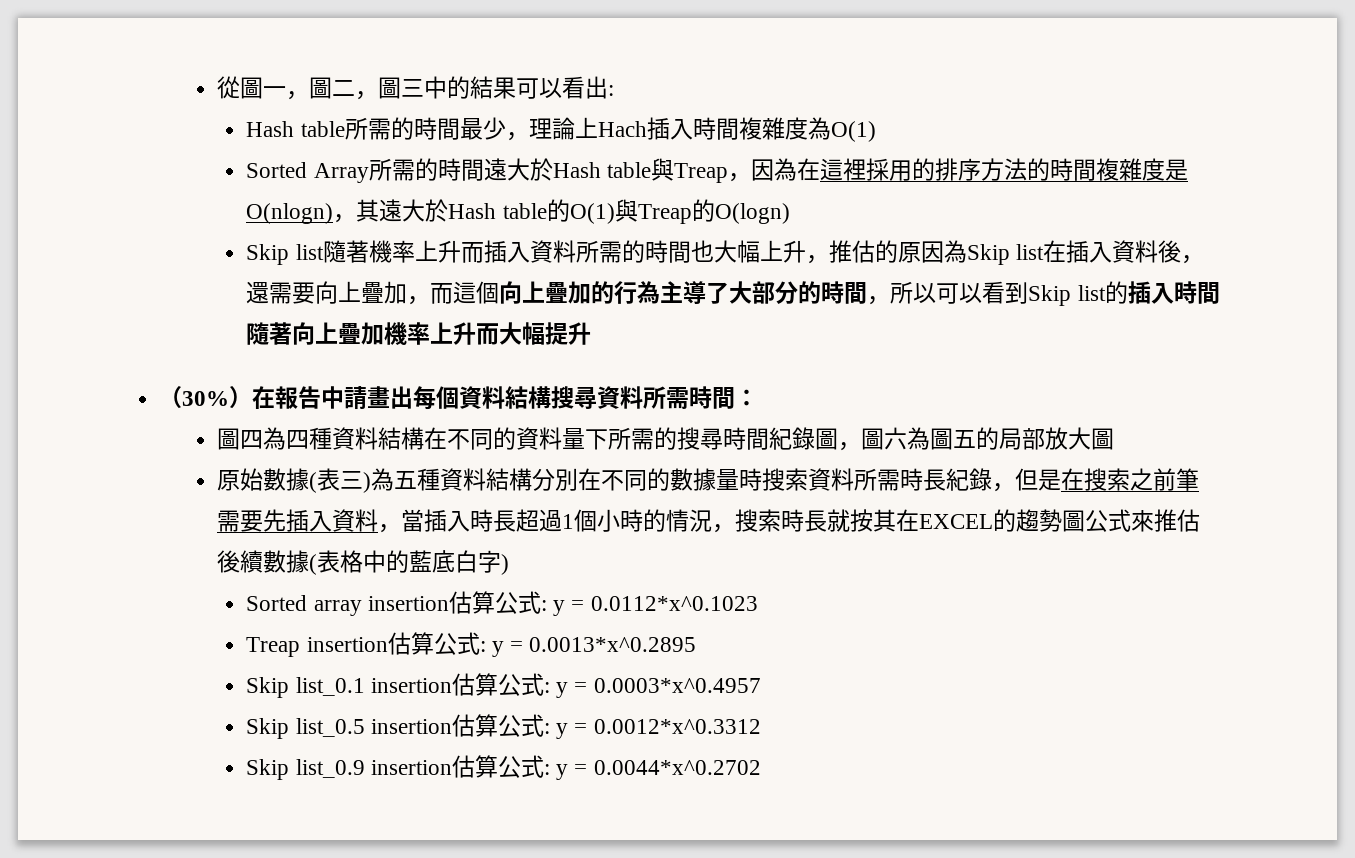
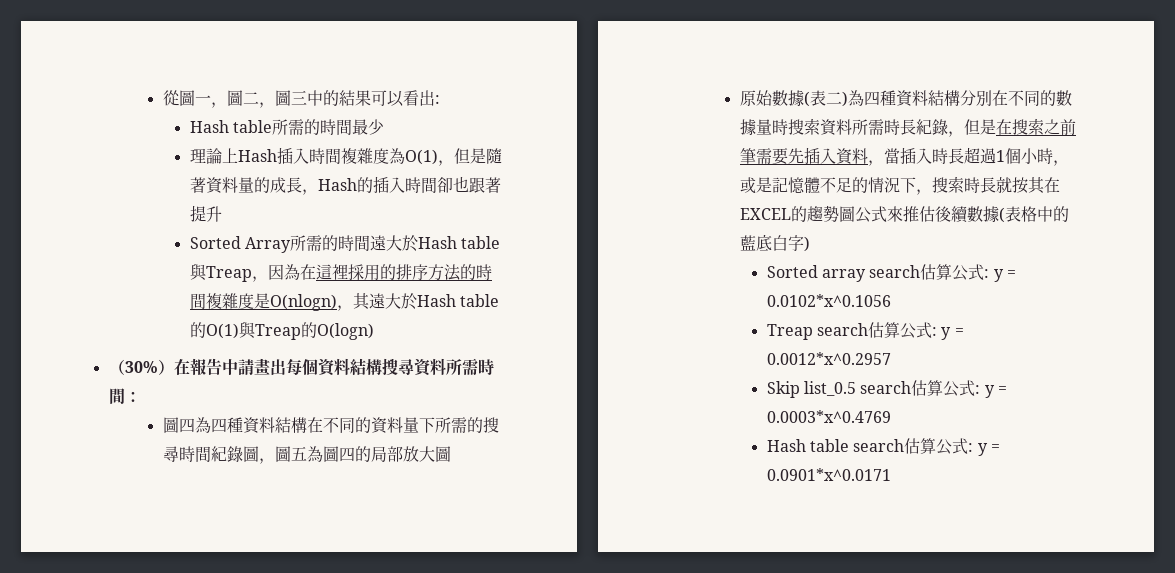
- Hash table所需的時間最少，理論上Hach插入時間複雜度為O(1)
+ Hash table所需的時間最少
+ 理論上Hash插入時間複雜度為O(1)，但是隨著資料量的成長，Hash的插入時間卻也跟著提升
- Skip list隨著機率上升而插入資料所需的時間也大幅上升，推估的原因為Skip list在插入資料後，還需要向上疊加，而這個向上疊加的行為主導了大部分的時間，所以可以看到Skip list的插入時間隨著向上疊加機率上升而大幅提升
- 圖四為四種資料結構在不同的資料量下所需的搜尋時間紀錄圖，圖六為圖五的局部放大圖
+ 圖四為四種資料結構在不同的資料量下所需的搜尋時間紀錄圖，圖五為圖四的局部放大圖
- 原始數據(表三)為五種資料結構分別在不同的數據量時搜索資料所需時長紀錄，但是在搜索之前筆需要先插入資料，當插入時長超過1個小時的情況，搜索時長就按其在EXCEL的趨勢圖公式來推估後續數據(表格中的藍底白字)
+ 原始數據(表二)為四種資料結構分別在不同的數據量時搜索資料所需時長紀錄，但是在搜索之前筆需要先插入資料，當插入時長超過1個小時，或是記憶體不足的情況下，搜索時長就按其在EXCEL的趨勢圖公式來推估後續數據(表格中的藍底白字)
- Sorted array insertion估算公式: y = 0.0112*x^0.1023
- Treap insertion估算公式: y = 0.0013*x^0.2895
- Skip list_0.1 insertion估算公式: y = 0.0003*x^0.4957
- Skip list_0.5 insertion估算公式: y = 0.0012*x^0.3312
- Skip list_0.9 insertion估算公式: y = 0.0044*x^0.2702
+ Sorted array search估算公式: y = 0.0102*x^0.1056
+ Treap search估算公式: y = 0.0012*x^0.2957
+ Skip list_0.5 search估算公式: y = 0.0003*x^0.4769
+ Hash table search估算公式: y = 0.0901*x^0.0171

